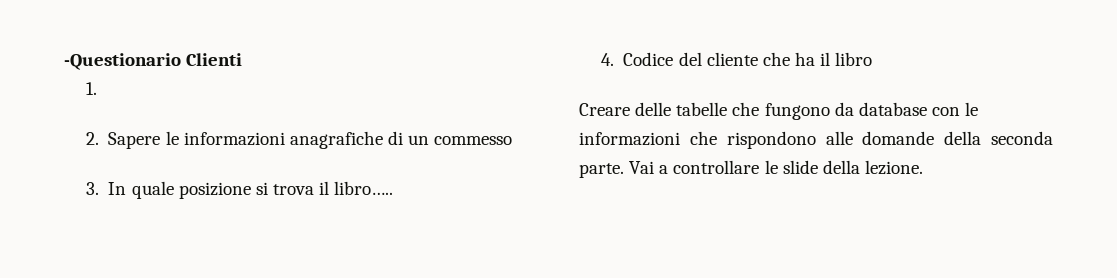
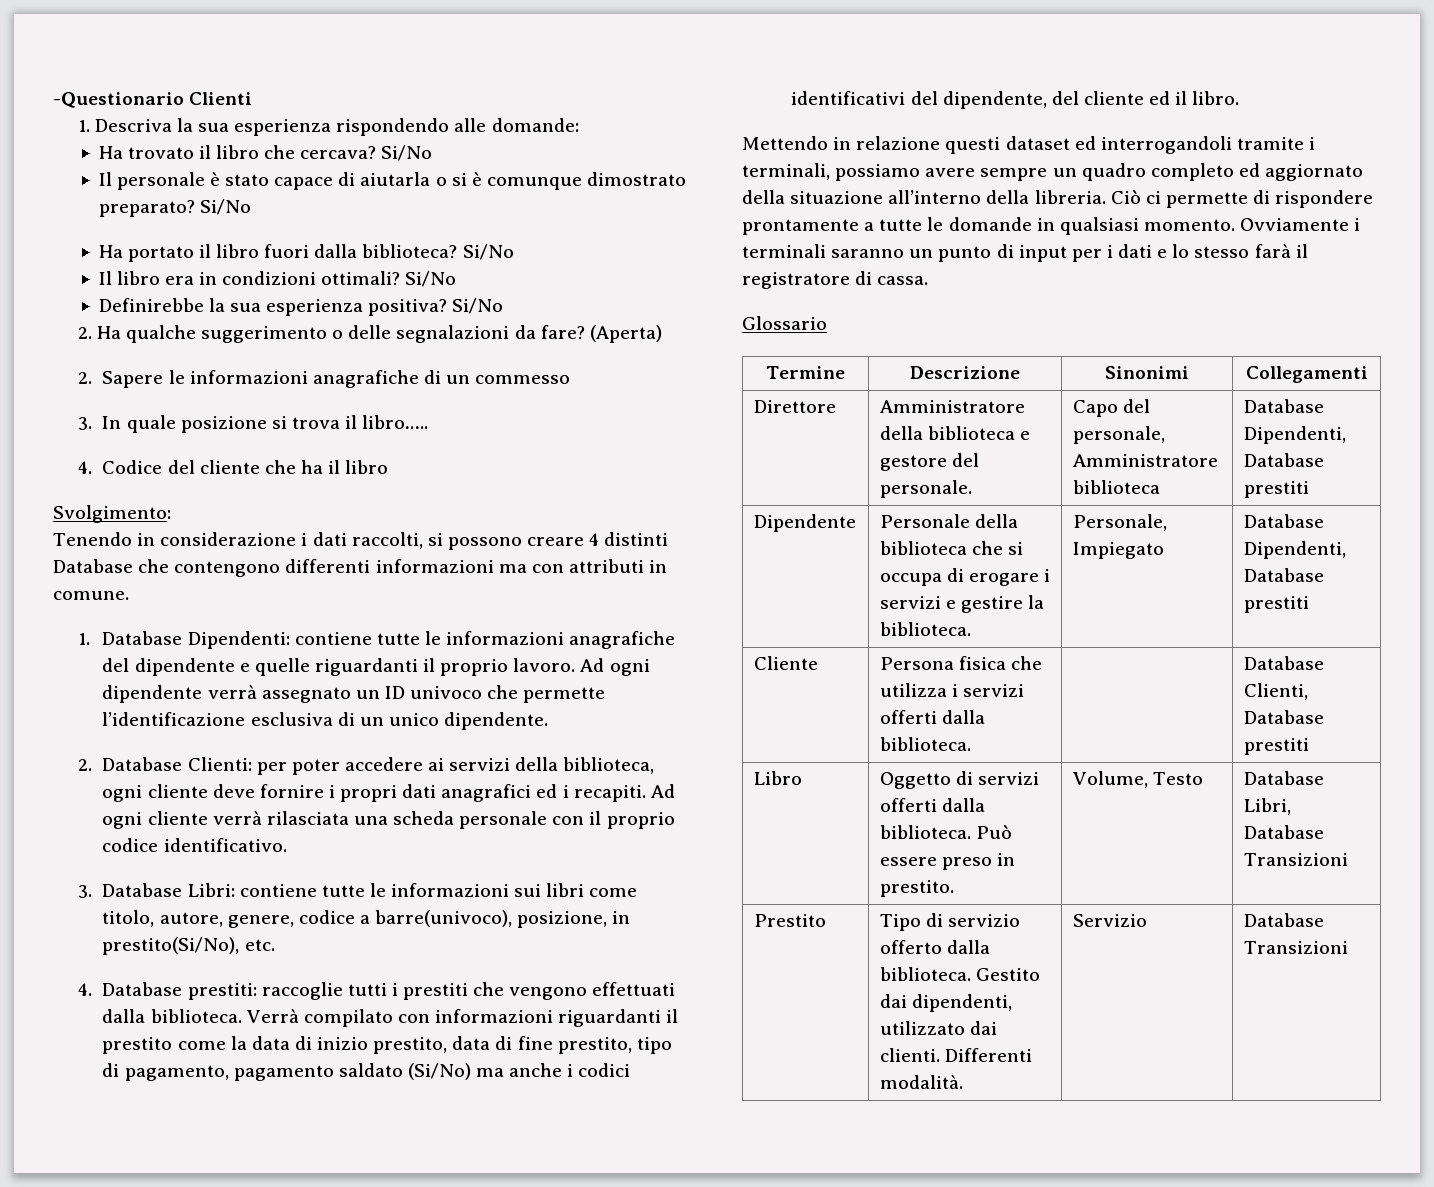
- 1.
+ 1. Descriva la sua esperienza rispondendo alle domande:
+ Ha trovato il libro che cercava? Si/No
+ Il personale è stato capace di aiutarla o si è comunque dimostrato preparato? Si/No
+ Ha portato il libro fuori dalla biblioteca? Si/No
+ Il libro era in condizioni ottimali? Si/No
+ Definirebbe la sua esperienza positiva? Si/No
+ 2. Ha qualche suggerimento o delle segnalazioni da fare? (Aperta)
- Creare delle tabelle che fungono da database con le informazioni che rispondono alle domande della seconda parte. Vai a controllare le slide della lezione.
+ Svolgimento:
+ Tenendo in considerazione i dati raccolti, si possono creare 4 distinti Database che contengono differenti informazioni ma con attributi in comune.
+ 1. Database Dipendenti: contiene tutte le informazioni anagrafiche del dipendente e quelle riguardanti il proprio lavoro. Ad ogni dipendente verrà assegnato un ID univoco che permette l’identificazione esclusiva di un unico dipendente.
+ 2. Database Clienti: per poter accedere ai servizi della biblioteca, ogni cliente deve fornire i propri dati anagrafici ed i recapiti. Ad ogni cliente verrà rilasciata una scheda personale con il proprio codice identificativo.
+ 3. Database Libri: contiene tutte le informazioni sui libri come titolo, autore, genere, codice a barre(univoco), posizione, in prestito(Si/No), etc.
+ 4. Database prestiti: raccoglie tutti i prestiti che vengono effettuati dalla biblioteca. Verrà compilato con informazioni riguardanti il prestito come la data di inizio prestito, data di fine prestito, tipo di pagamento, pagamento saldato (Si/No) ma anche i codici identificativi del dipendente, del cliente ed il libro.
+ Mettendo in relazione questi dataset ed interrogandoli tramite i terminali, possiamo avere sempre un quadro completo ed aggiornato della situazione all’interno della libreria. Ciò ci permette di rispondere prontamente a tutte le domande in qualsiasi momento. Ovviamente i terminali saranno un punto di input per i dati e lo stesso farà il registratore di cassa.
+ Glossario
+ Termine | Descrizione | Sinonimi | Collegamenti
+ Direttore | Amministratore della biblioteca e gestore del personale. | Capo del personale, Amministratore biblioteca | Database Dipendenti, Database prestiti
+ Dipendente | Personale della biblioteca che si occupa di erogare i servizi e gestire la biblioteca. | Personale, Impiegato | Database Dipendenti, Database prestiti
+ Cliente | Persona fisica che utilizza i servizi offerti dalla biblioteca. | | Database Clienti, Database prestiti
+ Libro | Oggetto di servizi offerti dalla biblioteca. Può essere preso in prestito. | Volume, Testo | Database Libri, Database Transizioni
+ Prestito | Tipo di servizio offerto dalla biblioteca. Gestito dai dipendenti, utilizzato dai clienti. Differenti modalità. | Servizio | Database Transizioni

